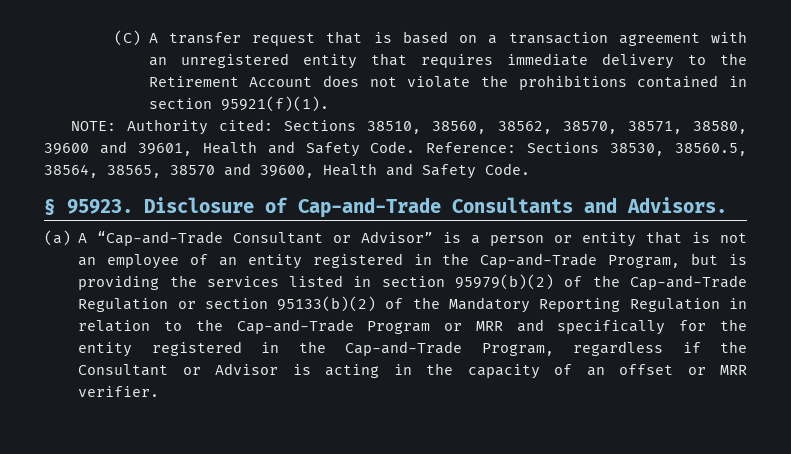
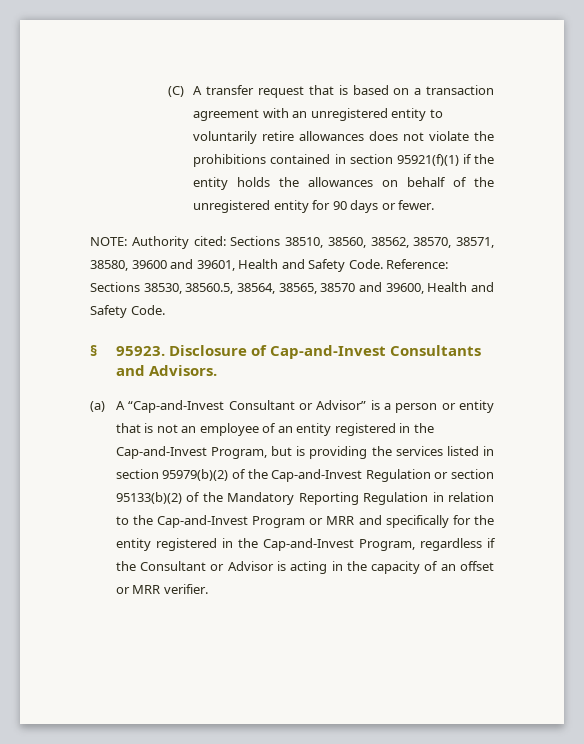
- (C) A transfer request that is based on a transaction agreement with an unregistered entity that requires immediate delivery to the Retirement Account does not violate the prohibitions contained in section 95921(f)(1).
+ (C) A transfer request that is based on a transaction agreement with an unregistered entity to voluntarily retire allowances does not violate the prohibitions contained in section 95921(f)(1) if the entity holds the allowances on behalf of the unregistered entity for 90 days or fewer.
- Disclosure of Cap-and-Trade Consultants and Advisors.
+ Disclosure of Cap-and-Invest Consultants and Advisors.
- (a) A “Cap-and-Trade Consultant or Advisor” is a person or entity that is not an employee of an entity registered in the Cap-and-Trade Program, but is providing the services listed in section 95979(b)(2) of the Cap-and-Trade Regulation or section 95133(b)(2) of the Mandatory Reporting Regulation in relation to the Cap-and-Trade Program or MRR and specifically for the entity registered in the Cap-and-Trade Program, regardless if the Consultant or Advisor is acting in the capacity of an offset or MRR verifier.
+ (a) A “Cap-and-Invest Consultant or Advisor” is a person or entity that is not an employee of an entity registered in the Cap-and-Invest Program, but is providing the services listed in section 95979(b)(2) of the Cap-and-Invest Regulation or section 95133(b)(2) of the Mandatory Reporting Regulation in relation to the Cap-and-Invest Program or MRR and specifically for the entity registered in the Cap-and-Invest Program, regardless if the Consultant or Advisor is acting in the capacity of an offset or MRR verifier.

